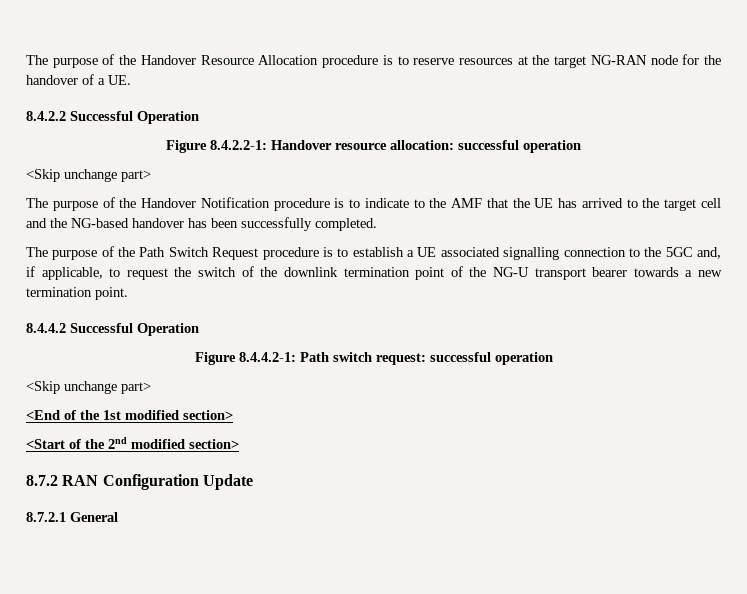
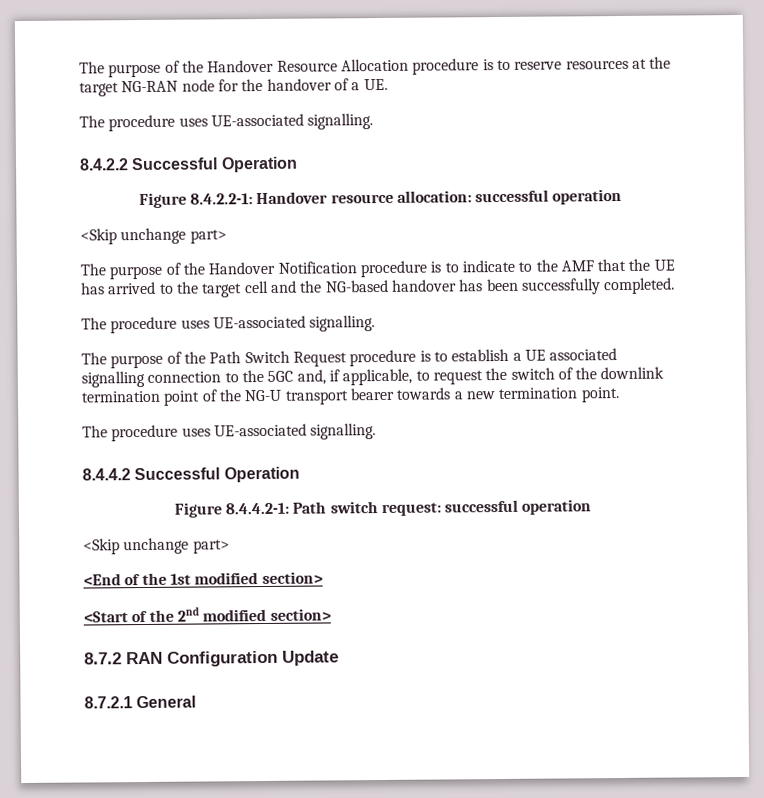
  The purpose of the Handover Resource Allocation procedure is to reserve resources at the target NG-RAN node for the handover of a UE.
+ The procedure uses UE-associated signalling.
  The purpose of the Handover Notification procedure is to indicate to the AMF that the UE has arrived to the target cell and the NG-based handover has been successfully completed.
+ The procedure uses UE-associated signalling.
  The purpose of the Path Switch Request procedure is to establish a UE associated signalling connection to the 5GC and, if applicable, to request the switch of the downlink termination point of the NG-U transport bearer towards a new termination point.
+ The procedure uses UE-associated signalling.

